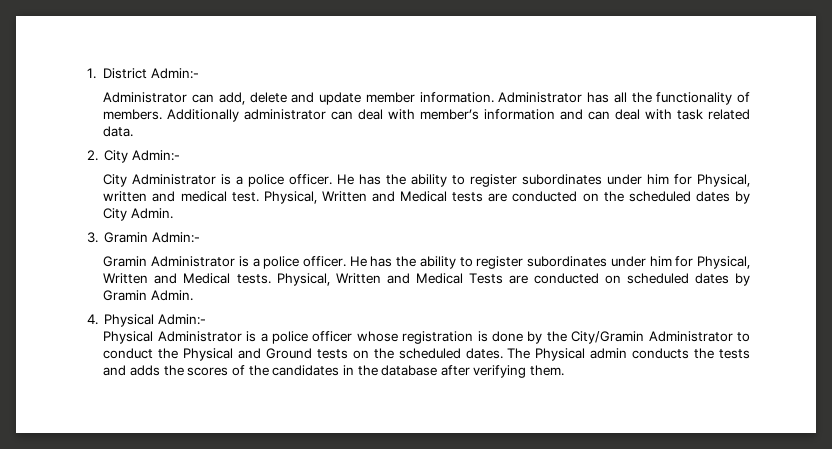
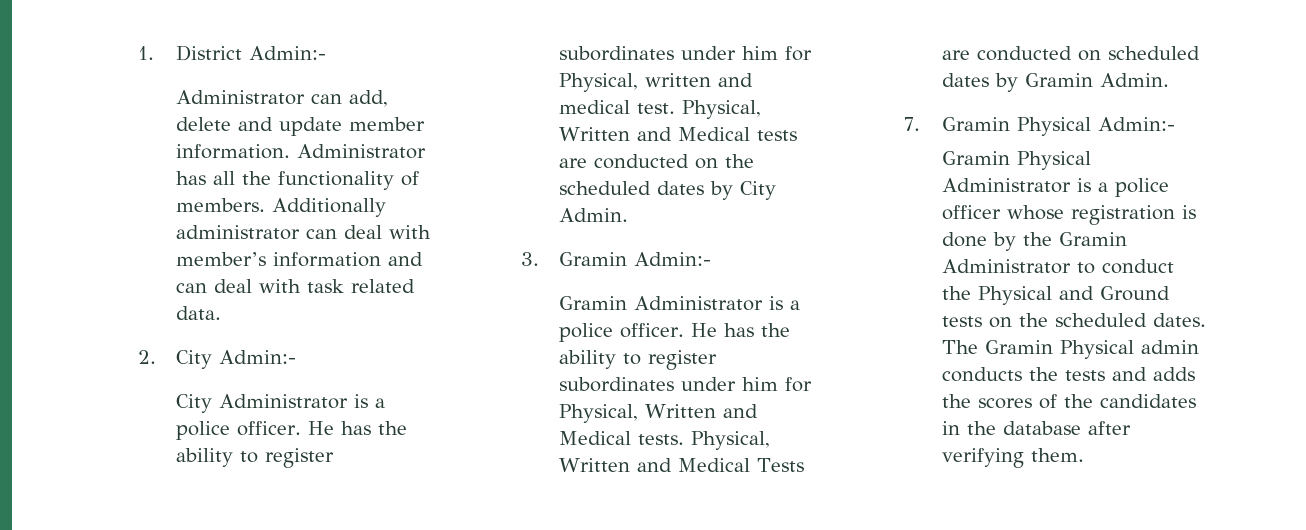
- 4. Physical Admin:-
+ 7. Gramin Physical Admin:-
- Physical Administrator is a police officer whose registration is done by the City/Gramin Administrator to conduct the Physical and Ground tests on the scheduled dates.
+ Gramin Physical Administrator is a police officer whose registration is done by the Gramin Administrator to conduct the Physical and Ground tests on the scheduled dates.
- The Physical admin conducts the tests and adds the scores of the candidates in the database after verifying them.
+ The Gramin Physical admin conducts the tests and adds the scores of the candidates in the database after verifying them.

